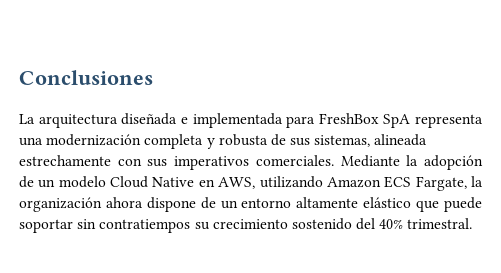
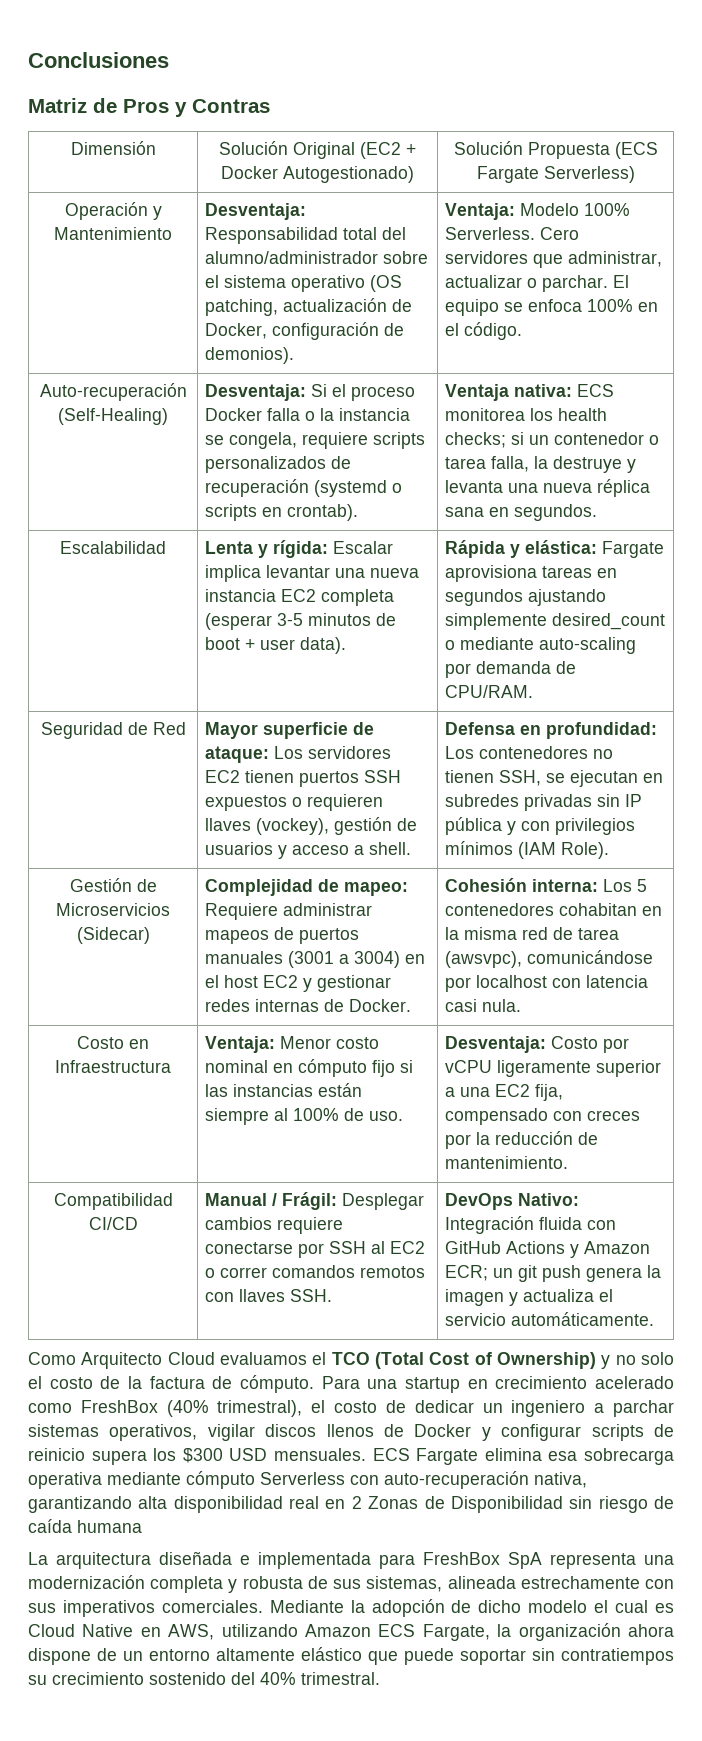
+ Matriz de Pros y Contras
+ Dimensión | Solución Original (EC2 + Docker Autogestionado) | Solución Propuesta (ECS Fargate Serverless)
+ Operación y Mantenimiento | Desventaja: Responsabilidad total del alumno/administrador sobre el sistema operativo (OS patching, actualización de Docker, configuración de demonios). | Ventaja: Modelo 100% Serverless. Cero servidores que administrar, actualizar o parchar. El equipo se enfoca 100% en el código.
+ Auto-recuperación (Self-Healing) | Desventaja: Si el proceso Docker falla o la instancia se congela, requiere scripts personalizados de recuperación (systemd o scripts en crontab). | Ventaja nativa: ECS monitorea los health checks; si un contenedor o tarea falla, la destruye y levanta una nueva réplica sana en segundos.
+ Escalabilidad | Lenta y rígida: Escalar implica levantar una nueva instancia EC2 completa (esperar 3-5 minutos de boot + user data). | Rápida y elástica: Fargate aprovisiona tareas en segundos ajustando simplemente desired_count o mediante auto-scaling por demanda de CPU/RAM.
+ Seguridad de Red | Mayor superficie de ataque: Los servidores EC2 tienen puertos SSH expuestos o requieren llaves (vockey), gestión de usuarios y acceso a shell. | Defensa en profundidad: Los contenedores no tienen SSH, se ejecutan en subredes privadas sin IP pública y con privilegios mínimos (IAM Role).
+ Gestión de Microservicios (Sidecar) | Complejidad de mapeo: Requiere administrar mapeos de puertos manuales (3001 a 3004) en el host EC2 y gestionar redes internas de Docker. | Cohesión interna: Los 5 contenedores cohabitan en la misma red de tarea (awsvpc), comunicándose por localhost con latencia casi nula.
+ Costo en Infraestructura | Ventaja: Menor costo nominal en cómputo fijo si las instancias están siempre al 100% de uso. | Desventaja: Costo por vCPU ligeramente superior a una EC2 fija, compensado con creces por la reducción de mantenimiento.
+ Compatibilidad CI/CD | Manual / Frágil: Desplegar cambios requiere conectarse por SSH al EC2 o correr comandos remotos con llaves SSH. | DevOps Nativo: Integración fluida con GitHub Actions y Amazon ECR; un git push genera la imagen y actualiza el servicio automáticamente.
+ Como Arquitecto Cloud evaluamos el TCO (Total Cost of Ownership) y no solo el costo de la factura de cómputo. Para una startup en crecimiento acelerado como FreshBox (40% trimestral), el costo de dedicar un ingeniero a parchar sistemas operativos, vigilar discos llenos de Docker y configurar scripts de reinicio supera los $300 USD mensuales. ECS Fargate elimina esa sobrecarga operativa mediante cómputo Serverless con auto-recuperación nativa, garantizando alta disponibilidad real en 2 Zonas de Disponibilidad sin riesgo de caída humana
- Mediante la adopción de un modelo Cloud Native en AWS, utilizando Amazon ECS Fargate, la organización ahora dispone de un entorno altamente elástico que puede soportar sin contratiempos su crecimiento sostenido del 40% trimestral.
+ Mediante la adopción de dicho modelo el cual es Cloud Native en AWS, utilizando Amazon ECS Fargate, la organización ahora dispone de un entorno altamente elástico que puede soportar sin contratiempos su crecimiento sostenido del 40% trimestral.

